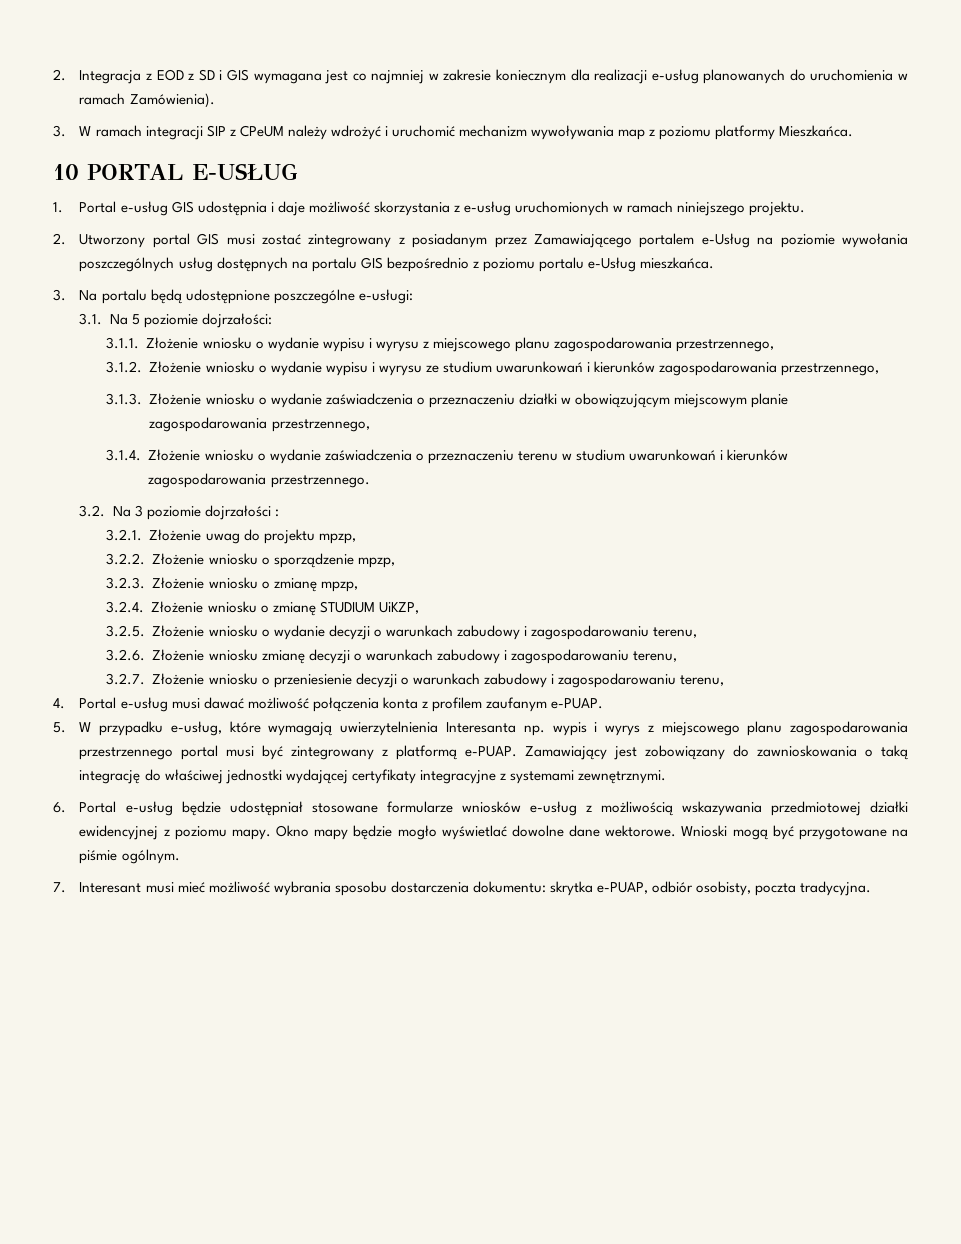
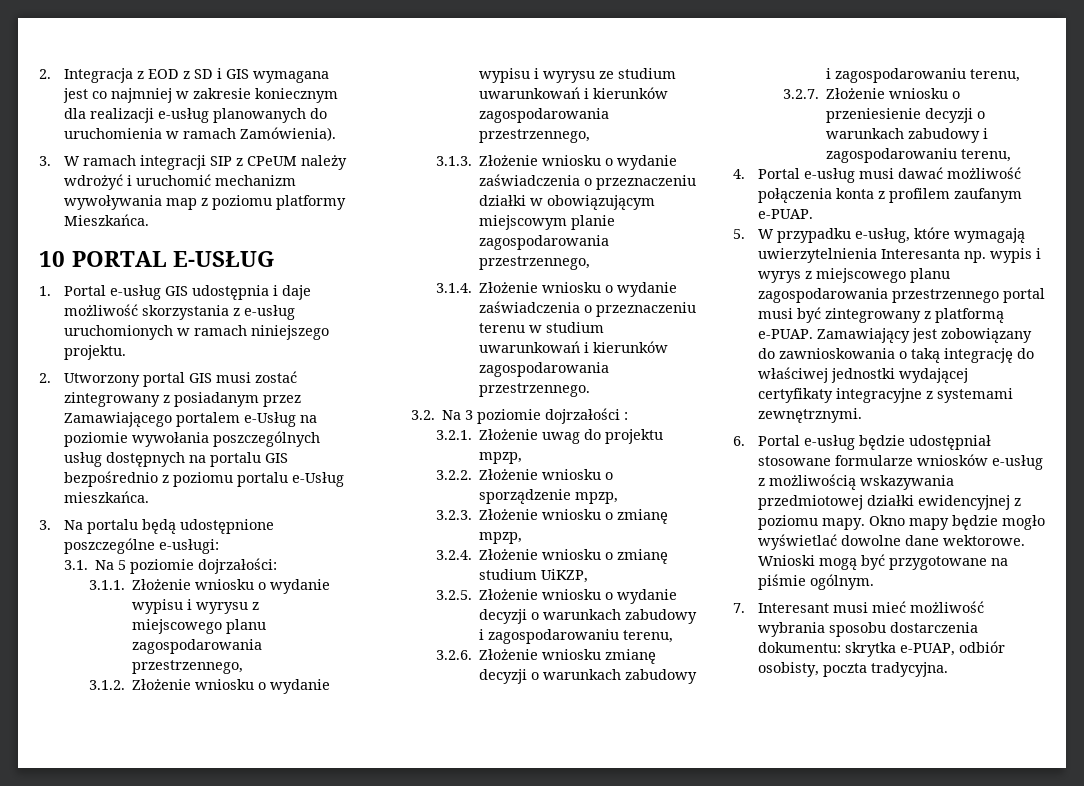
- 3.2.4. Złożenie wniosku o zmianę STUDIUM UiKZP,
+ 3.2.4. Złożenie wniosku o zmianę studium UiKZP,

